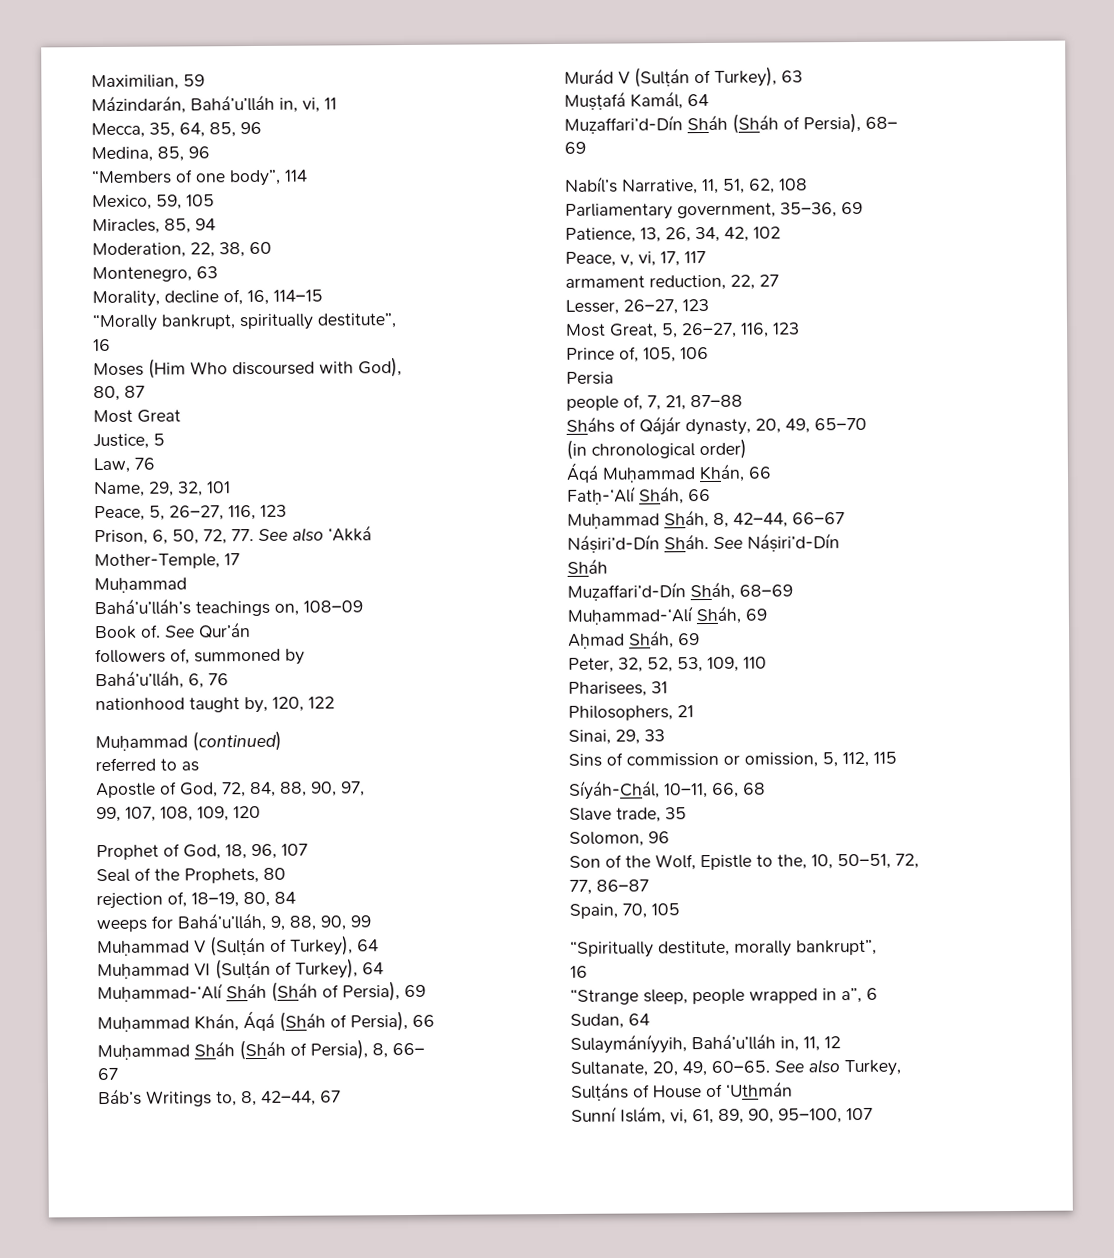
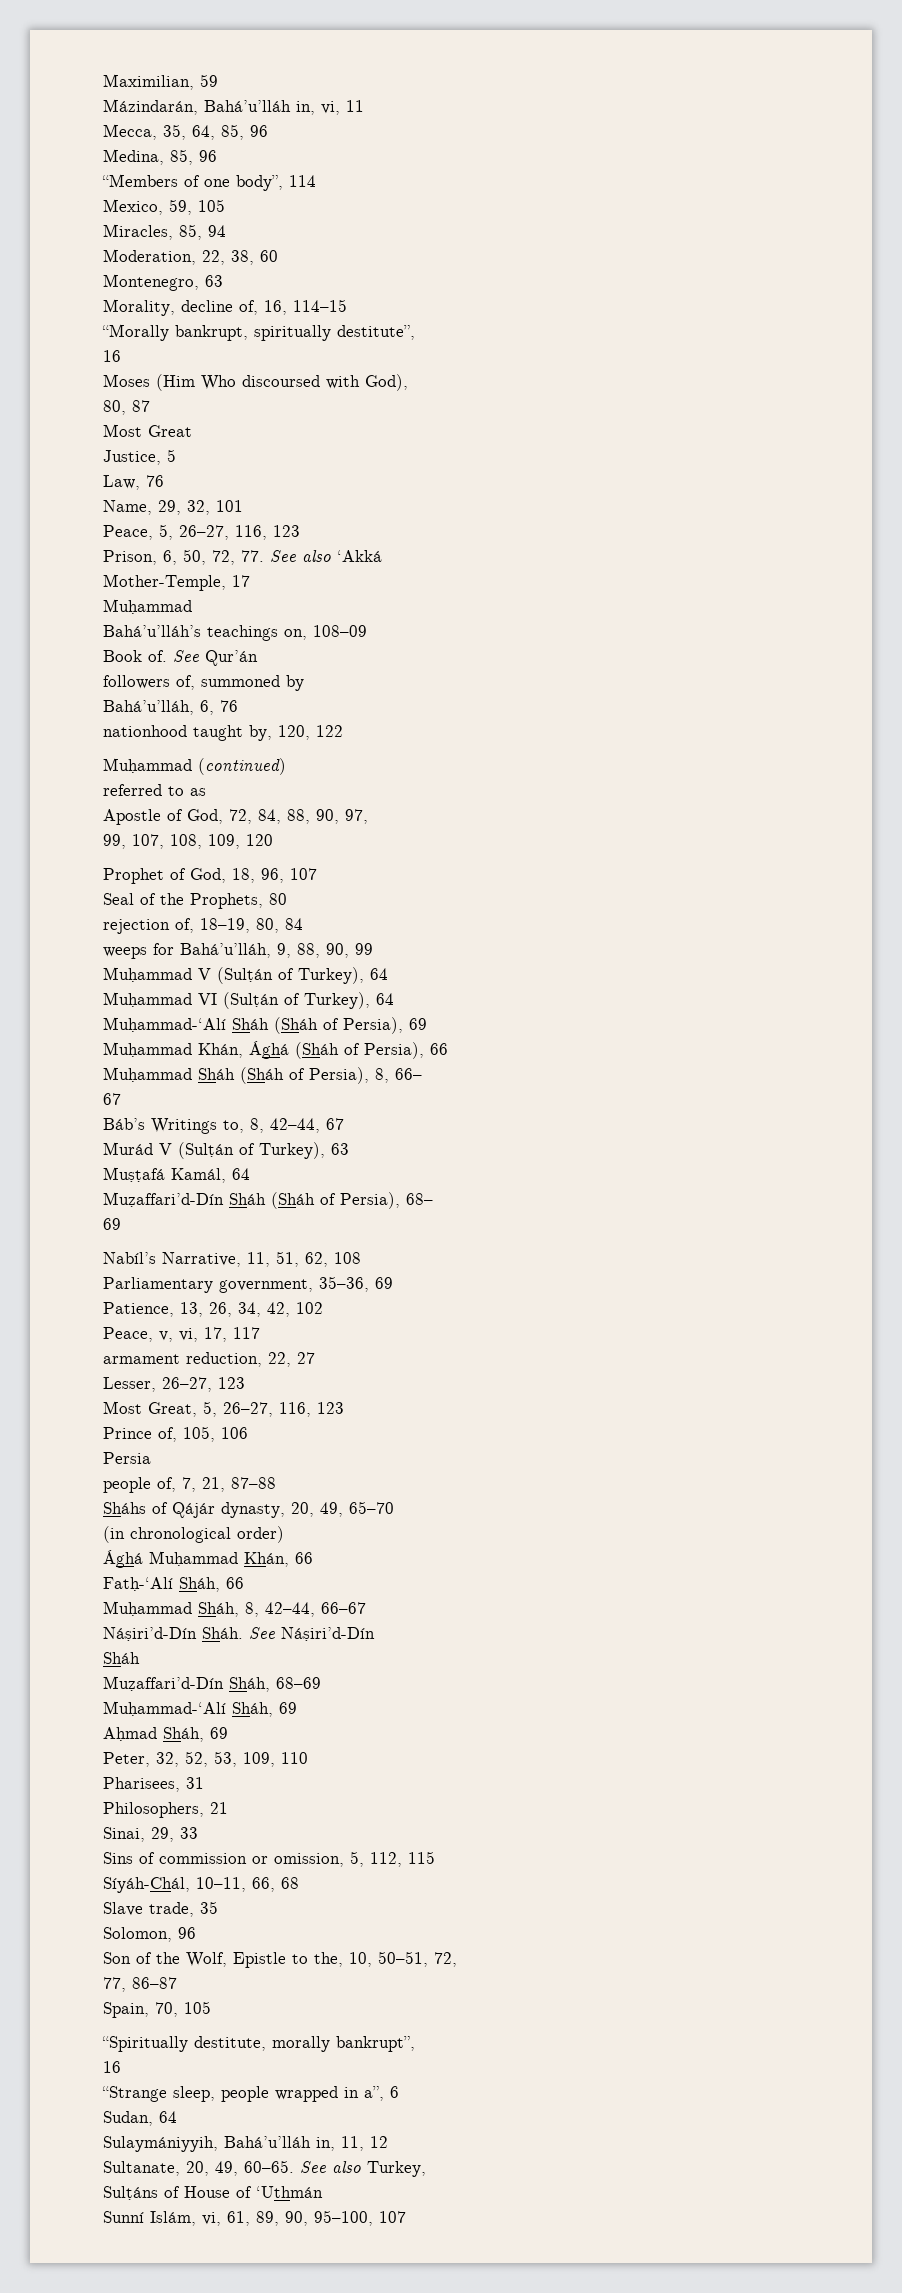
- Muḥammad Khán, Áqá (Sháh of Persia), 66
+ Muḥammad Khán, Ághá (Sháh of Persia), 66
- Áqá Muḥammad Khán, 66
+ Ághá Muḥammad Khán, 66
- Sulaymáníyyih, Bahá’u’lláh in, 11, 12
+ Sulaymániyyih, Bahá’u’lláh in, 11, 12

